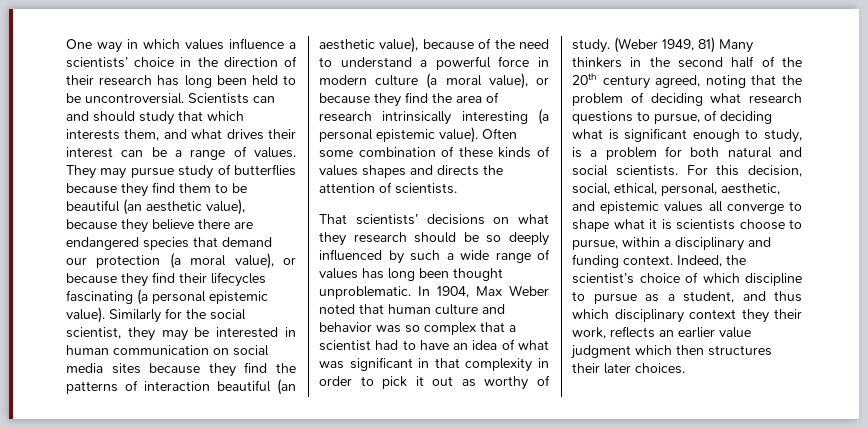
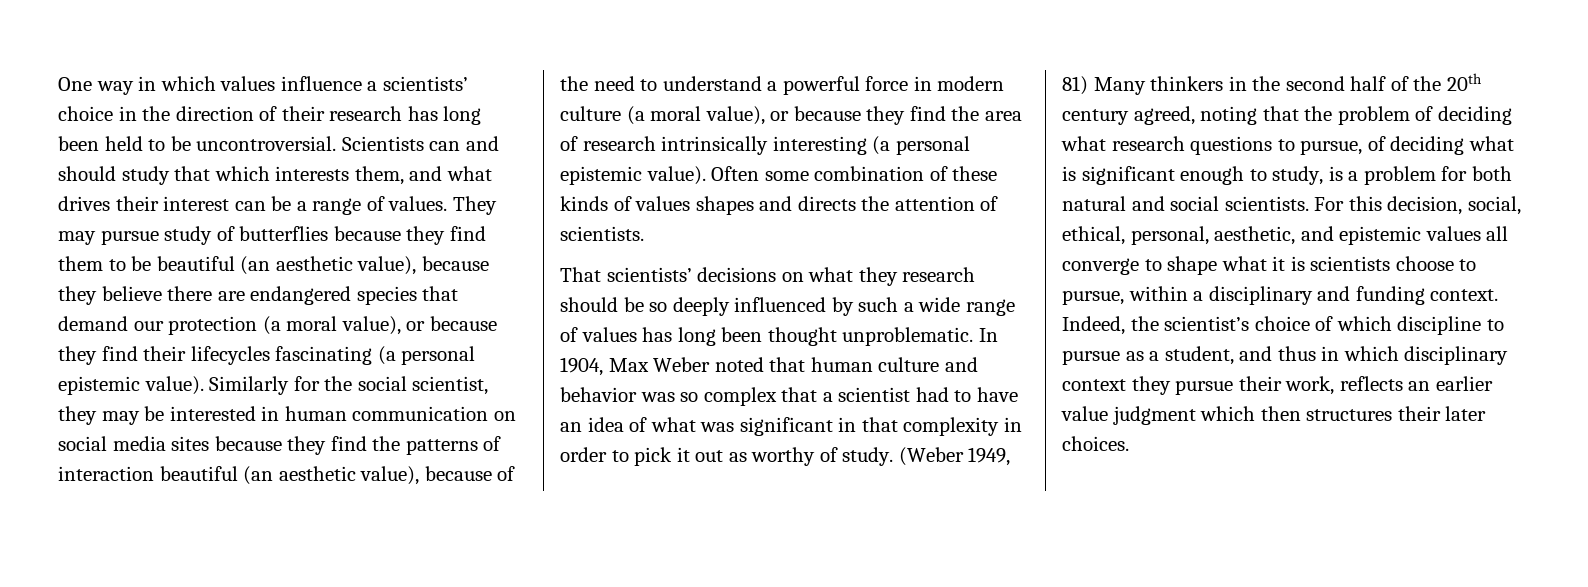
- Indeed, the scientist’s choice of which discipline to pursue as a student, and thus which disciplinary context they their work, reflects an earlier value judgment which then structures their later choices.
+ Indeed, the scientist’s choice of which discipline to pursue as a student, and thus in which disciplinary context they pursue their work, reflects an earlier value judgment which then structures their later choices.

